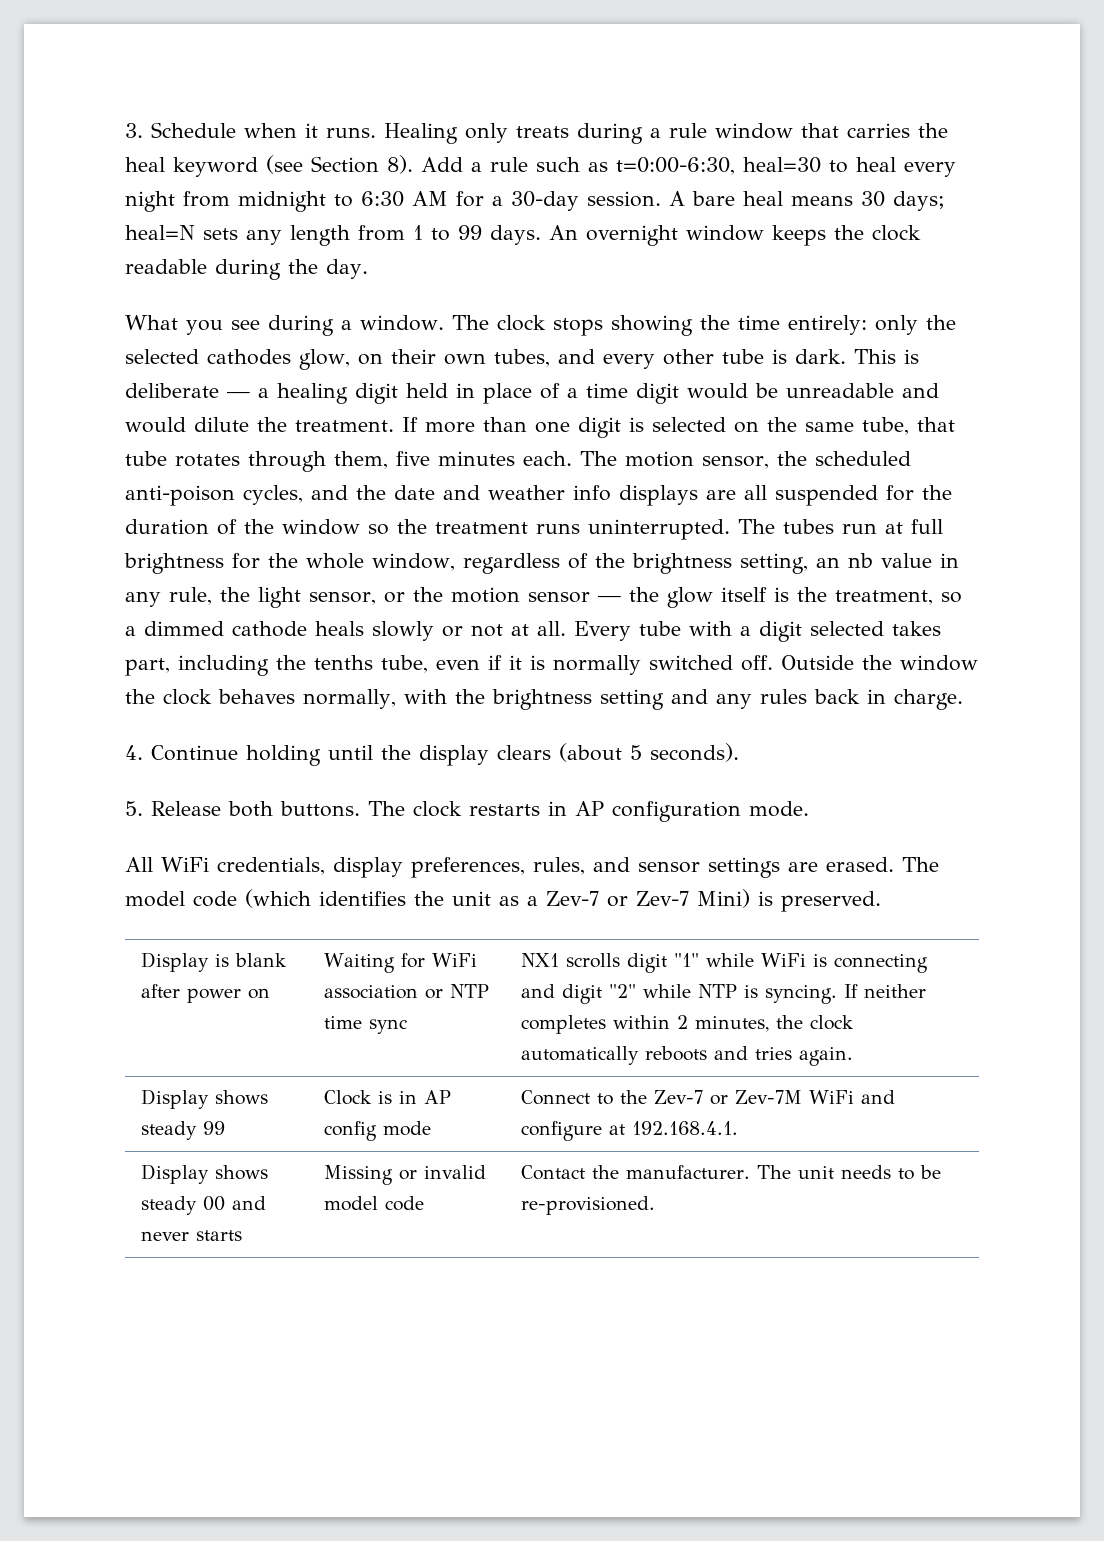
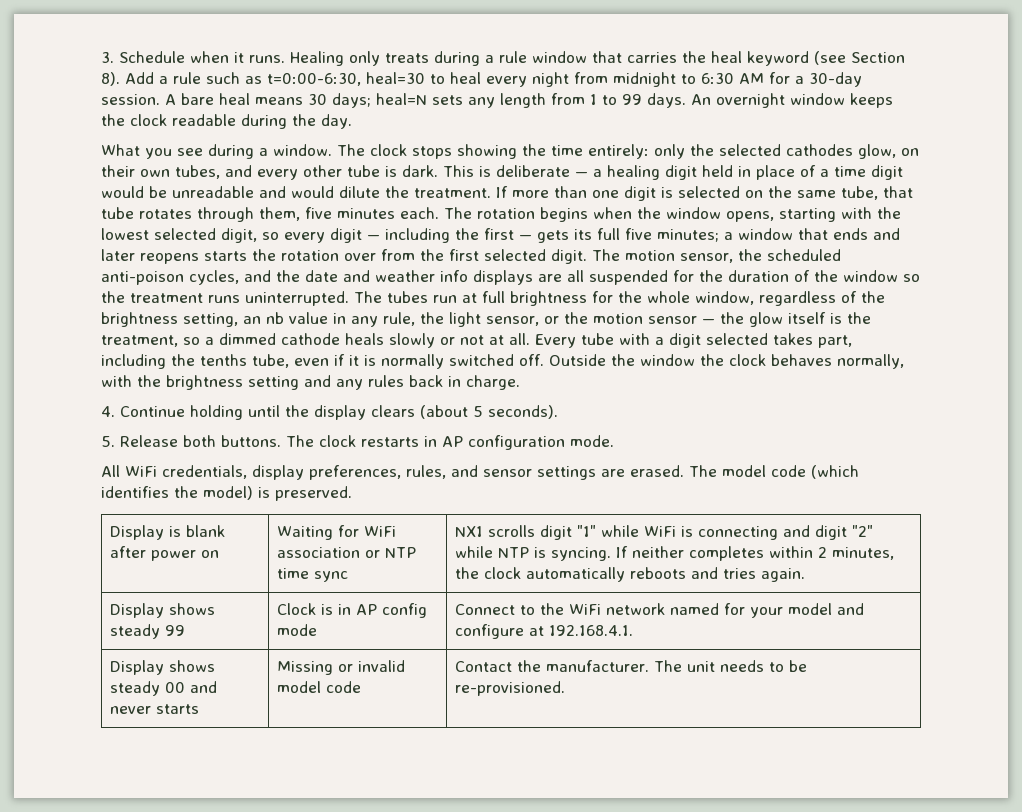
- The motion sensor, the scheduled anti-poison cycles, and the date and weather info displays are all suspended for the duration of the window so the treatment runs uninterrupted.
+ The rotation begins when the window opens, starting with the lowest selected digit, so every digit — including the first — gets its full five minutes; a window that ends and later reopens starts the rotation over from the first selected digit. The motion sensor, the scheduled anti-poison cycles, and the date and weather info displays are all suspended for the duration of the window so the treatment runs uninterrupted.
- The model code (which identifies the unit as a Zev-7 or Zev-7 Mini) is preserved.
+ The model code (which identifies the model) is preserved.
- Display shows steady 99 | Clock is in AP config mode | Connect to the Zev-7 or Zev-7M WiFi and configure at 192.168.4.1.
+ Display shows steady 99 | Clock is in AP config mode | Connect to the WiFi network named for your model and configure at 192.168.4.1.

